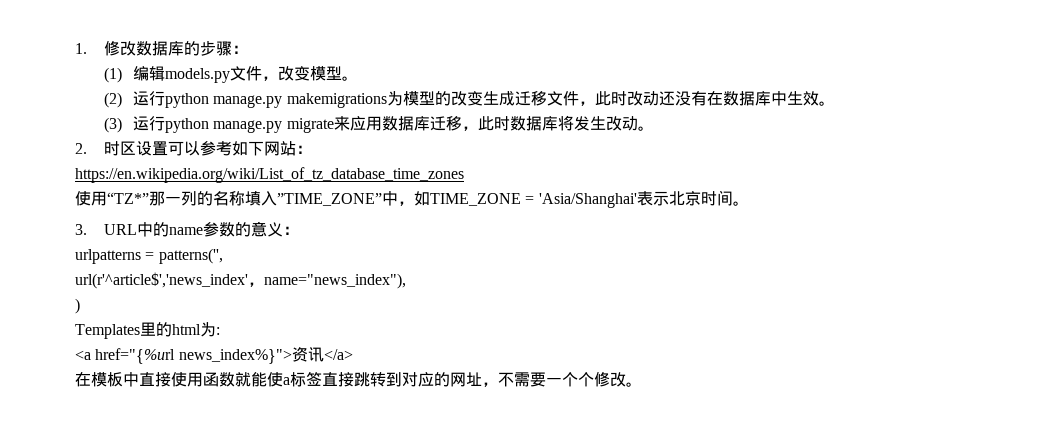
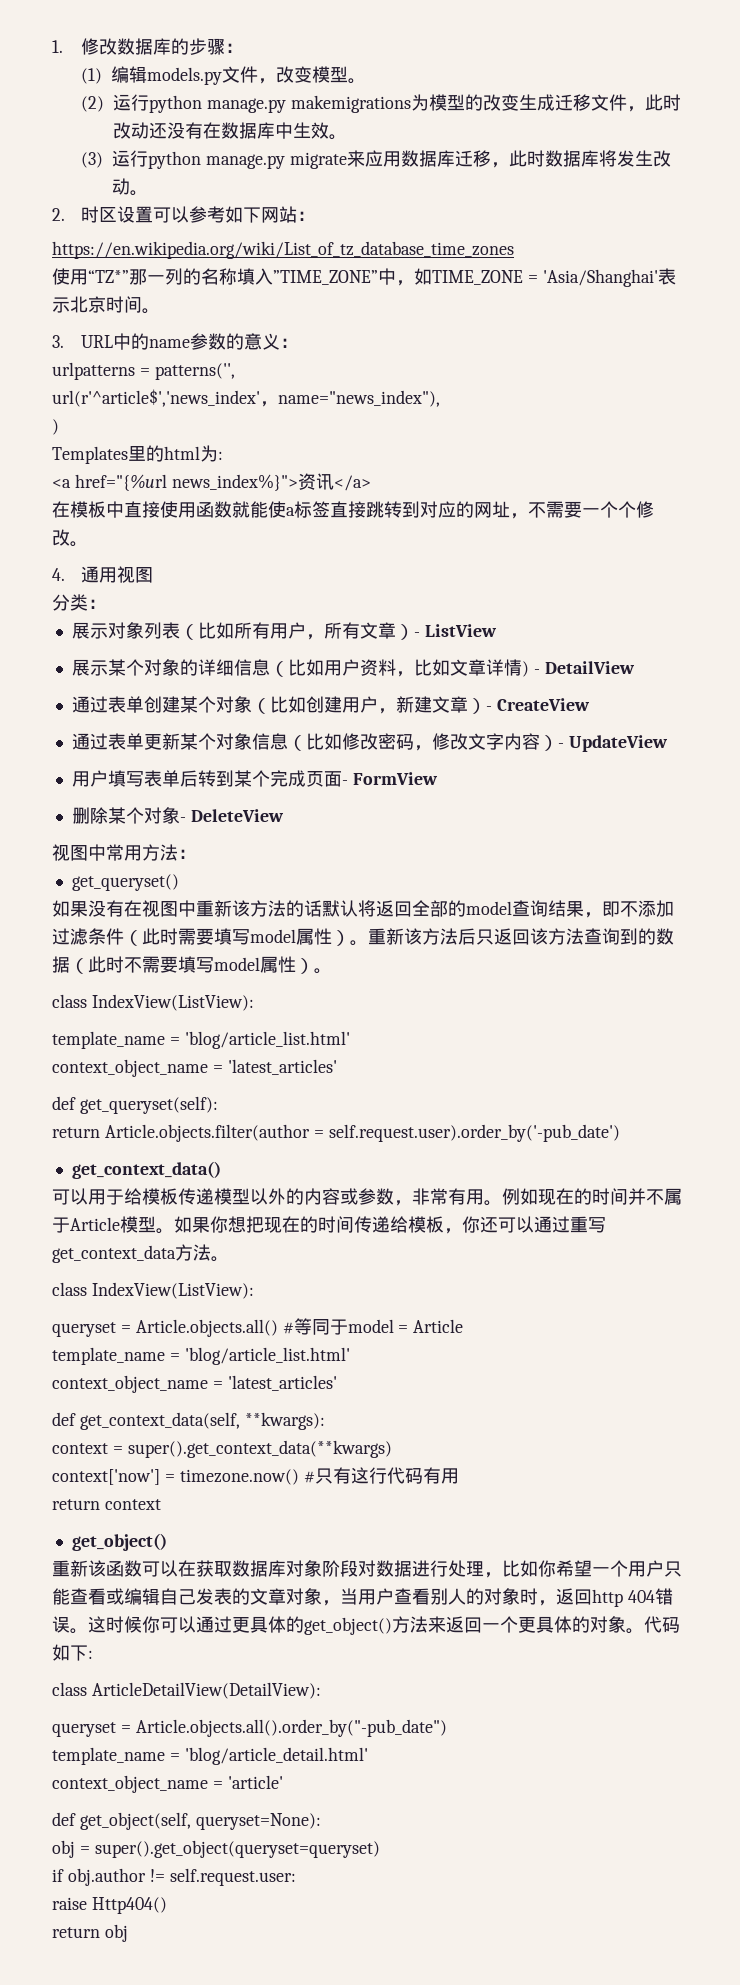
+ 4.通用视图
+ 分类：
+ 展示对象列表（比如所有用户，所有文章）- ListView
+ 展示某个对象的详细信息（比如用户资料，比如文章详情) - DetailView
+ 通过表单创建某个对象（比如创建用户，新建文章）- CreateView
+ 通过表单更新某个对象信息（比如修改密码，修改文字内容）- UpdateView
+ 用户填写表单后转到某个完成页面- FormView
+ 删除某个对象- DeleteView
+ 视图中常用方法：
+ get_queryset()
+ 如果没有在视图中重新该方法的话默认将返回全部的model查询结果，即不添加过滤条件（此时需要填写model属性）。重新该方法后只返回该方法查询到的数据（此时不需要填写model属性）。
+ class IndexView(ListView):
+ template_name = 'blog/article_list.html'
+ context_object_name = 'latest_articles'
+ def get_queryset(self):
+ return Article.objects.filter(author = self.request.user).order_by('-pub_date')
+ get_context_data()
+ 可以用于给模板传递模型以外的内容或参数，非常有用。例如现在的时间并不属于Article模型。如果你想把现在的时间传递给模板，你还可以通过重写get_context_data方法。
+ class IndexView(ListView):
+ queryset = Article.objects.all() #等同于model = Article
+ template_name = 'blog/article_list.html'
+ context_object_name = 'latest_articles'
+ def get_context_data(self, **kwargs):
+ context = super().get_context_data(**kwargs)
+ context['now'] = timezone.now() #只有这行代码有用
+ return context
+ get_object()
+ 重新该函数可以在获取数据库对象阶段对数据进行处理，比如你希望一个用户只能查看或编辑自己发表的文章对象，当用户查看别人的对象时，返回http 404错误。这时候你可以通过更具体的get_object()方法来返回一个更具体的对象。代码如下:
+ class ArticleDetailView(DetailView):
+ queryset = Article.objects.all().order_by("-pub_date")
+ template_name = 'blog/article_detail.html'
+ context_object_name = 'article'
+ def get_object(self, queryset=None):
+ obj = super().get_object(queryset=queryset)
+ if obj.author != self.request.user:
+ raise Http404()
+ return obj

